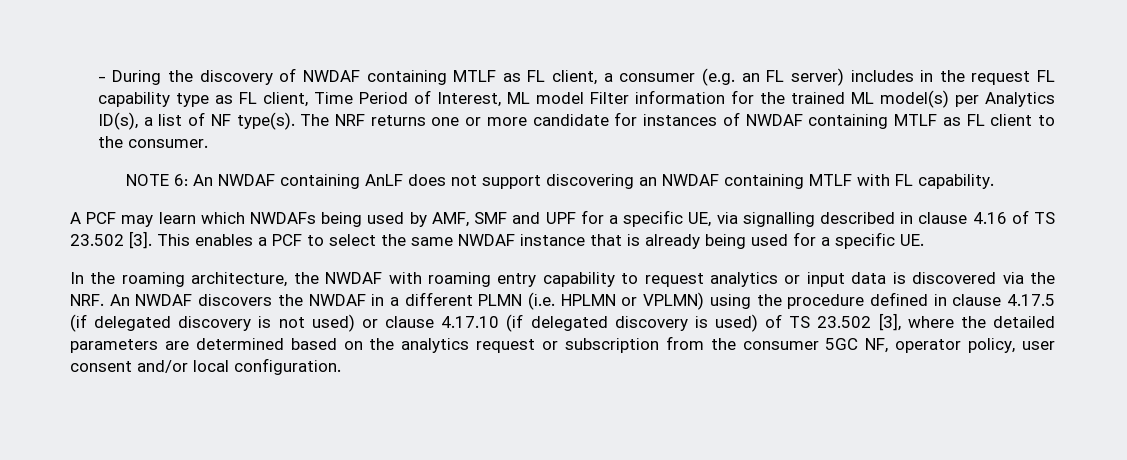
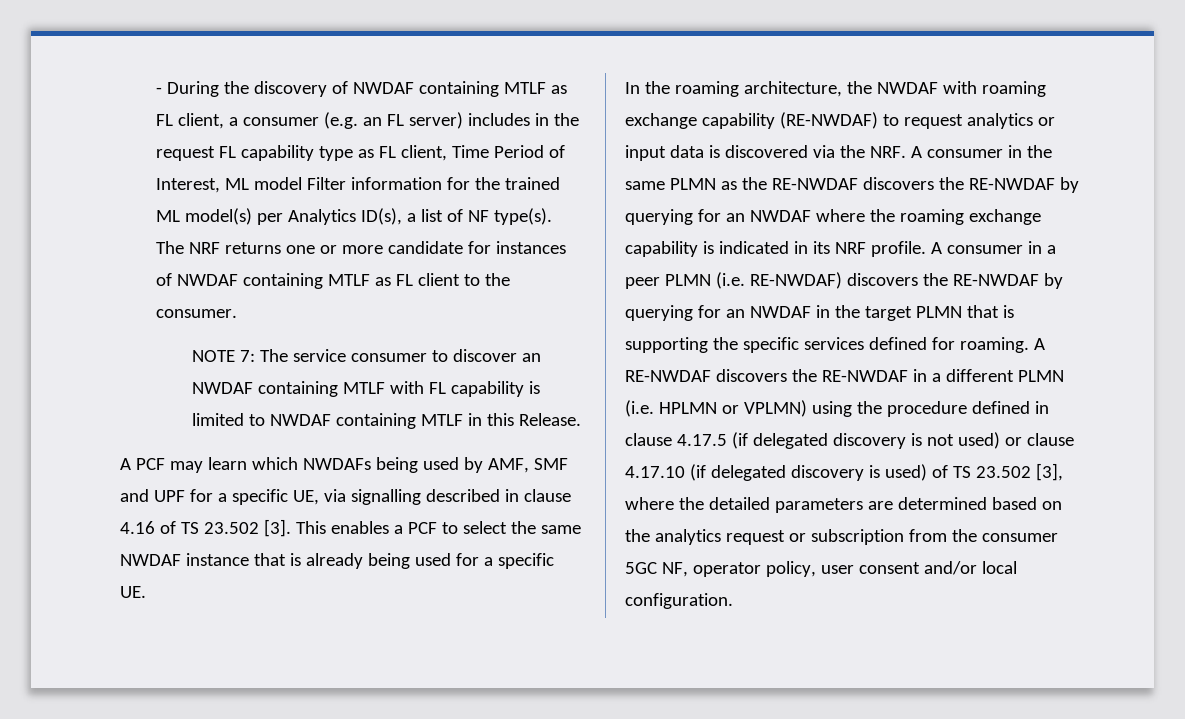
- NOTE 6: An NWDAF containing AnLF does not support discovering an NWDAF containing MTLF with FL capability.
+ NOTE 7: The service consumer to discover an NWDAF containing MTLF with FL capability is limited to NWDAF containing MTLF in this Release.
- In the roaming architecture, the NWDAF with roaming entry capability to request analytics or input data is discovered via the NRF. An NWDAF discovers the NWDAF in a different PLMN (i.e. HPLMN or VPLMN) using the procedure defined in clause 4.17.5 (if delegated discovery is not used) or clause 4.17.10 (if delegated discovery is used) of TS 23.502 [3], where the detailed parameters are determined based on the analytics request or subscription from the consumer 5GC NF, operator policy, user consent and/or local configuration.
+ In the roaming architecture, the NWDAF with roaming exchange capability (RE-NWDAF) to request analytics or input data is discovered via the NRF. A consumer in the same PLMN as the RE-NWDAF discovers the RE-NWDAF by querying for an NWDAF where the roaming exchange capability is indicated in its NRF profile. A consumer in a peer PLMN (i.e. RE-NWDAF) discovers the RE-NWDAF by querying for an NWDAF in the target PLMN that is supporting the specific services defined for roaming. A RE-NWDAF discovers the RE-NWDAF in a different PLMN (i.e. HPLMN or VPLMN) using the procedure defined in clause 4.17.5 (if delegated discovery is not used) or clause 4.17.10 (if delegated discovery is used) of TS 23.502 [3], where the detailed parameters are determined based on the analytics request or subscription from the consumer 5GC NF, operator policy, user consent and/or local configuration.

